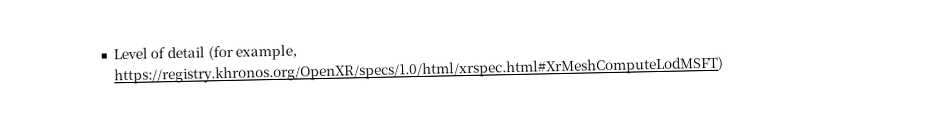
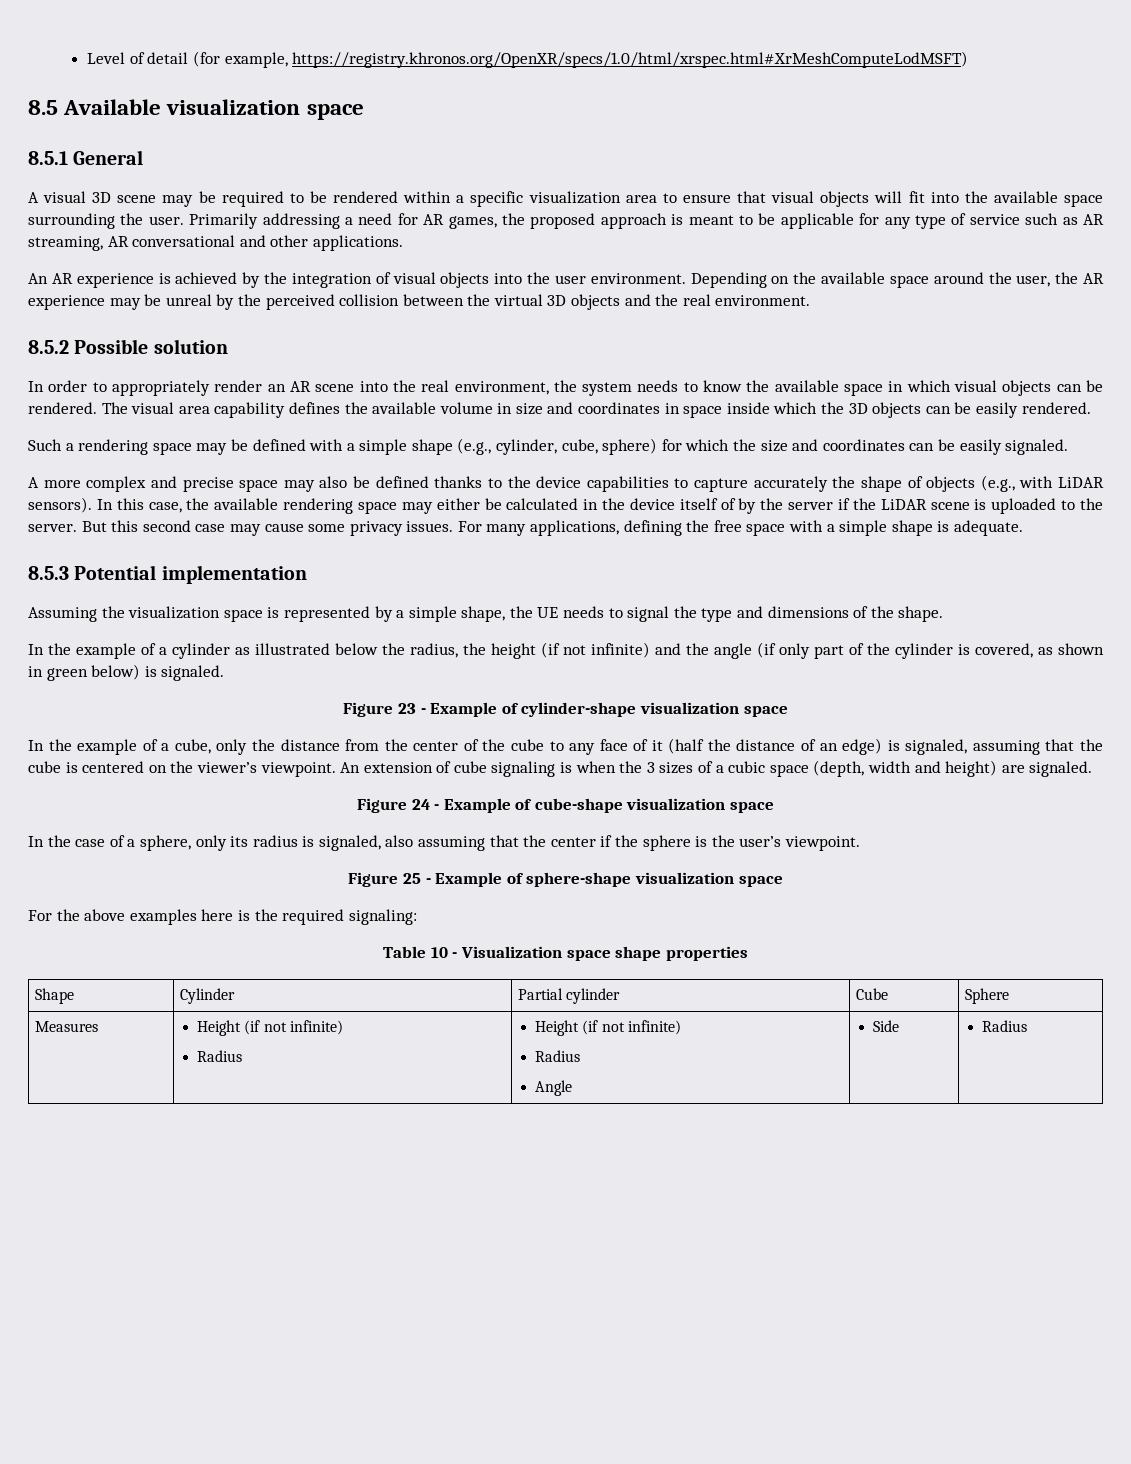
+ 8.5 Available visualization space
+ 8.5.1 General
+ A visual 3D scene may be required to be rendered within a specific visualization area to ensure that visual objects will fit into the available space surrounding the user. Primarily addressing a need for AR games, the proposed approach is meant to be applicable for any type of service such as AR streaming, AR conversational and other applications.
+ An AR experience is achieved by the integration of visual objects into the user environment. Depending on the available space around the user, the AR experience may be unreal by the perceived collision between the virtual 3D objects and the real environment.
+ 8.5.2 Possible solution
+ In order to appropriately render an AR scene into the real environment, the system needs to know the available space in which visual objects can be rendered. The visual area capability defines the available volume in size and coordinates in space inside which the 3D objects can be easily rendered.
+ Such a rendering space may be defined with a simple shape (e.g., cylinder, cube, sphere) for which the size and coordinates can be easily signaled.
+ A more complex and precise space may also be defined thanks to the device capabilities to capture accurately the shape of objects (e.g., with LiDAR sensors). In this case, the available rendering space may either be calculated in the device itself of by the server if the LiDAR scene is uploaded to the server. But this second case may cause some privacy issues. For many applications, defining the free space with a simple shape is adequate.
+ 8.5.3 Potential implementation
+ Assuming the visualization space is represented by a simple shape, the UE needs to signal the type and dimensions of the shape.
+ In the example of a cylinder as illustrated below the radius, the height (if not infinite) and the angle (if only part of the cylinder is covered, as shown in green below) is signaled.
+ Figure 23 - Example of cylinder-shape visualization space
+ In the example of a cube, only the distance from the center of the cube to any face of it (half the distance of an edge) is signaled, assuming that the cube is centered on the viewer’s viewpoint. An extension of cube signaling is when the 3 sizes of a cubic space (depth, width and height) are signaled.
+ Figure 24 - Example of cube-shape visualization space
+ In the case of a sphere, only its radius is signaled, also assuming that the center if the sphere is the user’s viewpoint.
+ Figure 25 - Example of sphere-shape visualization space
+ For the above examples here is the required signaling:
+ Table 10 - Visualization space shape properties
+ Shape | Cylinder | Partial cylinder | Cube | Sphere
+ Measures | Height (if not infinite)
+ Radius | Height (if not infinite)
+ Radius
+ Angle | Side | Radius

